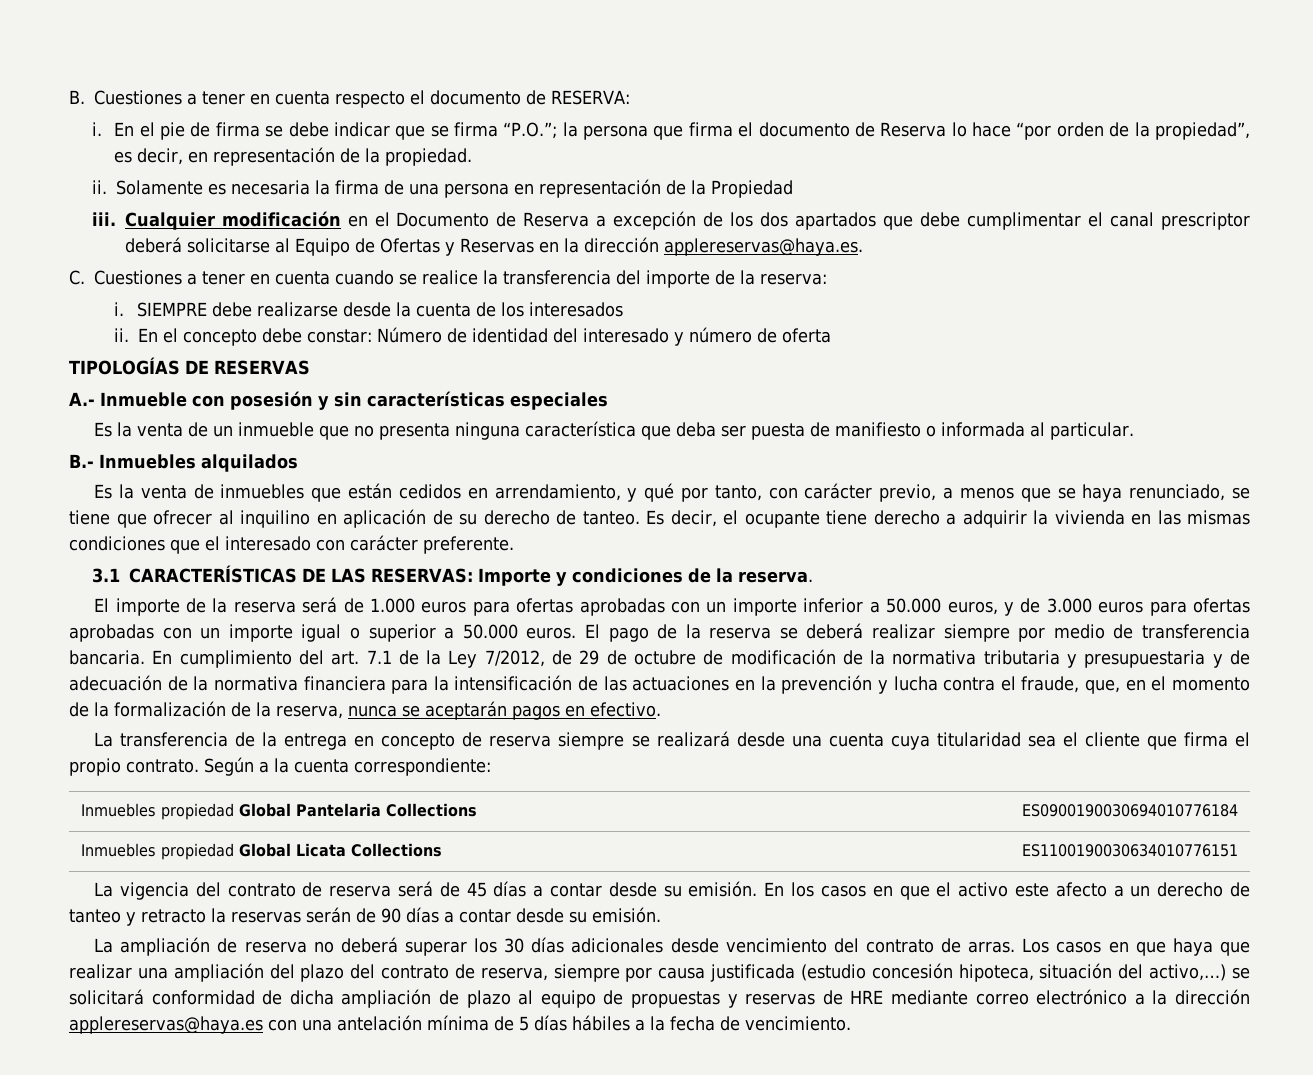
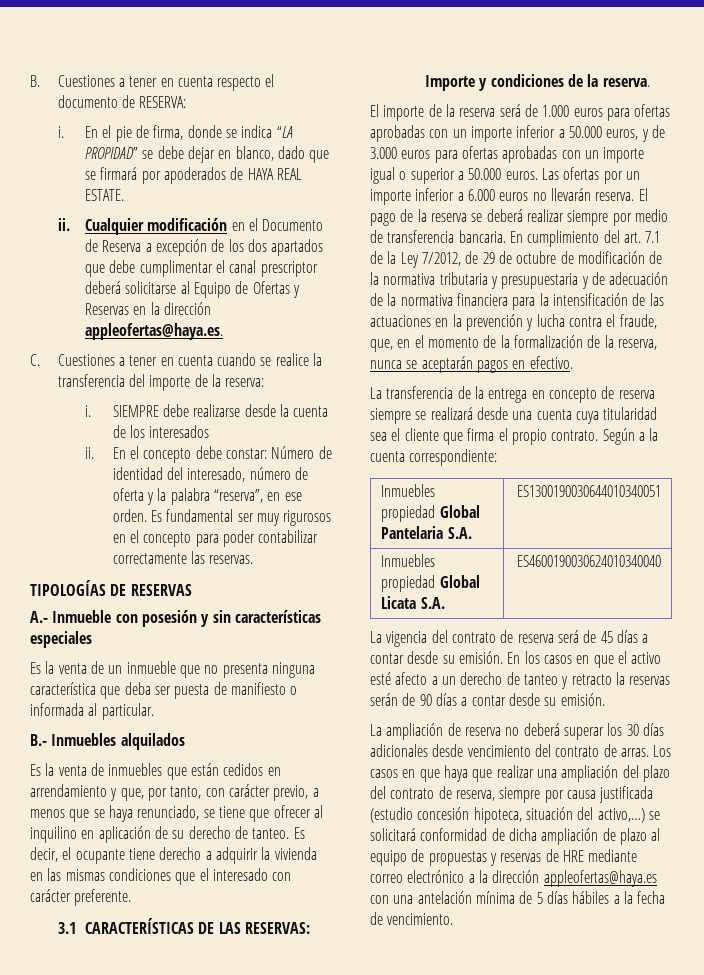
- En el pie de firma se debe indicar que se firma “P.O.”; la persona que firma el documento de Reserva lo hace “por orden de la propiedad”, es decir, en representación de la propiedad.
- ii. Solamente es necesaria la firma de una persona en representación de la Propiedad
- iii.
+ En el pie de firma, donde se indica “LA PROPIDAD” se debe dejar en blanco, dado que se firmará por apoderados de HAYA REAL ESTATE.
+ ii.
- Cualquier modificación en el Documento de Reserva a excepción de los dos apartados que debe cumplimentar el canal prescriptor deberá solicitarse al Equipo de Ofertas y Reservas en la dirección applereservas@haya.es.
+ Cualquier modificación en el Documento de Reserva a excepción de los dos apartados que debe cumplimentar el canal prescriptor deberá solicitarse al Equipo de Ofertas y Reservas en la dirección appleofertas@haya.es.
- En el concepto debe constar: Número de identidad del interesado y número de oferta
+ En el concepto debe constar: Número de identidad del interesado, número de oferta y la palabra “reserva”, en ese orden. Es fundamental ser muy rigurosos en el concepto para poder contabilizar correctamente las reservas.
- Es la venta de inmuebles que están cedidos en arrendamiento, y qué por tanto, con carácter previo, a menos que se haya renunciado, se tiene que ofrecer al inquilino en aplicación de su derecho de tanteo.
+ Es la venta de inmuebles que están cedidos en arrendamiento y que, por tanto, con carácter previo, a menos que se haya renunciado, se tiene que ofrecer al inquilino en aplicación de su derecho de tanteo.
+ Las ofertas por un importe inferior a 6.000 euros no llevarán reserva.
- Inmuebles propiedad Global Pantelaria Collections | ES0900190030694010776184
+ Inmuebles propiedad Global Pantelaria S.A. | ES1300190030644010340051
- Inmuebles propiedad Global Licata Collections | ES1100190030634010776151
+ Inmuebles propiedad Global Licata S.A. | ES4600190030624010340040
- En los casos en que el activo este afecto a un derecho de tanteo y retracto la reservas serán de 90 días a contar desde su emisión.
+ En los casos en que el activo esté afecto a un derecho de tanteo y retracto la reservas serán de 90 días a contar desde su emisión.
- Los casos en que haya que realizar una ampliación del plazo del contrato de reserva, siempre por causa justificada (estudio concesión hipoteca, situación del activo,…) se solicitará conformidad de dicha ampliación de plazo al equipo de propuestas y reservas de HRE mediante correo electrónico a la dirección applereservas@haya.es con una antelación mínima de 5 días hábiles a la fecha de vencimiento.
+ Los casos en que haya que realizar una ampliación del plazo del contrato de reserva, siempre por causa justificada (estudio concesión hipoteca, situación del activo,…) se solicitará conformidad de dicha ampliación de plazo al equipo de propuestas y reservas de HRE mediante correo electrónico a la dirección appleofertas@haya.es con una antelación mínima de 5 días hábiles a la fecha de vencimiento.

